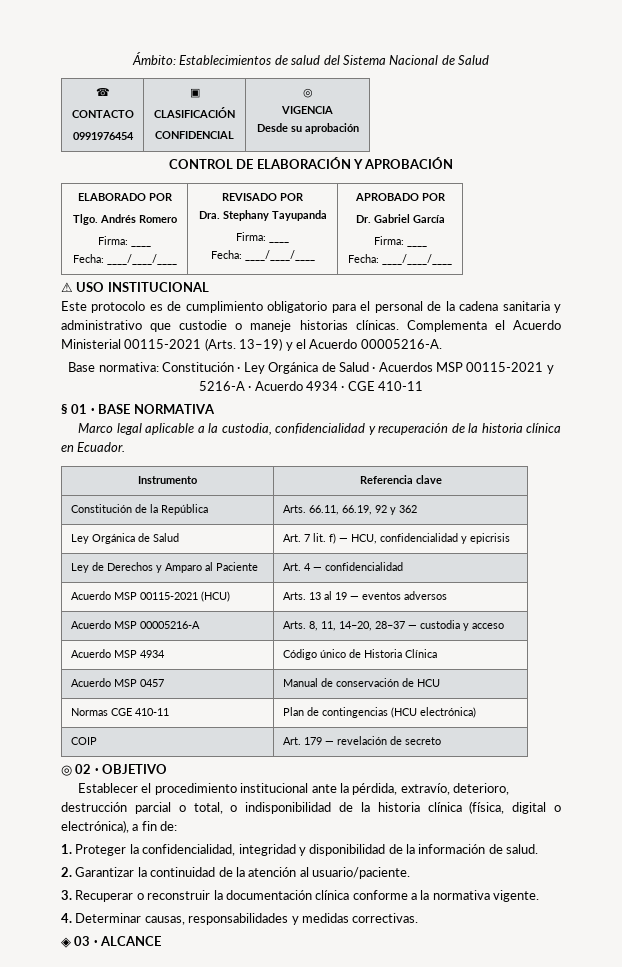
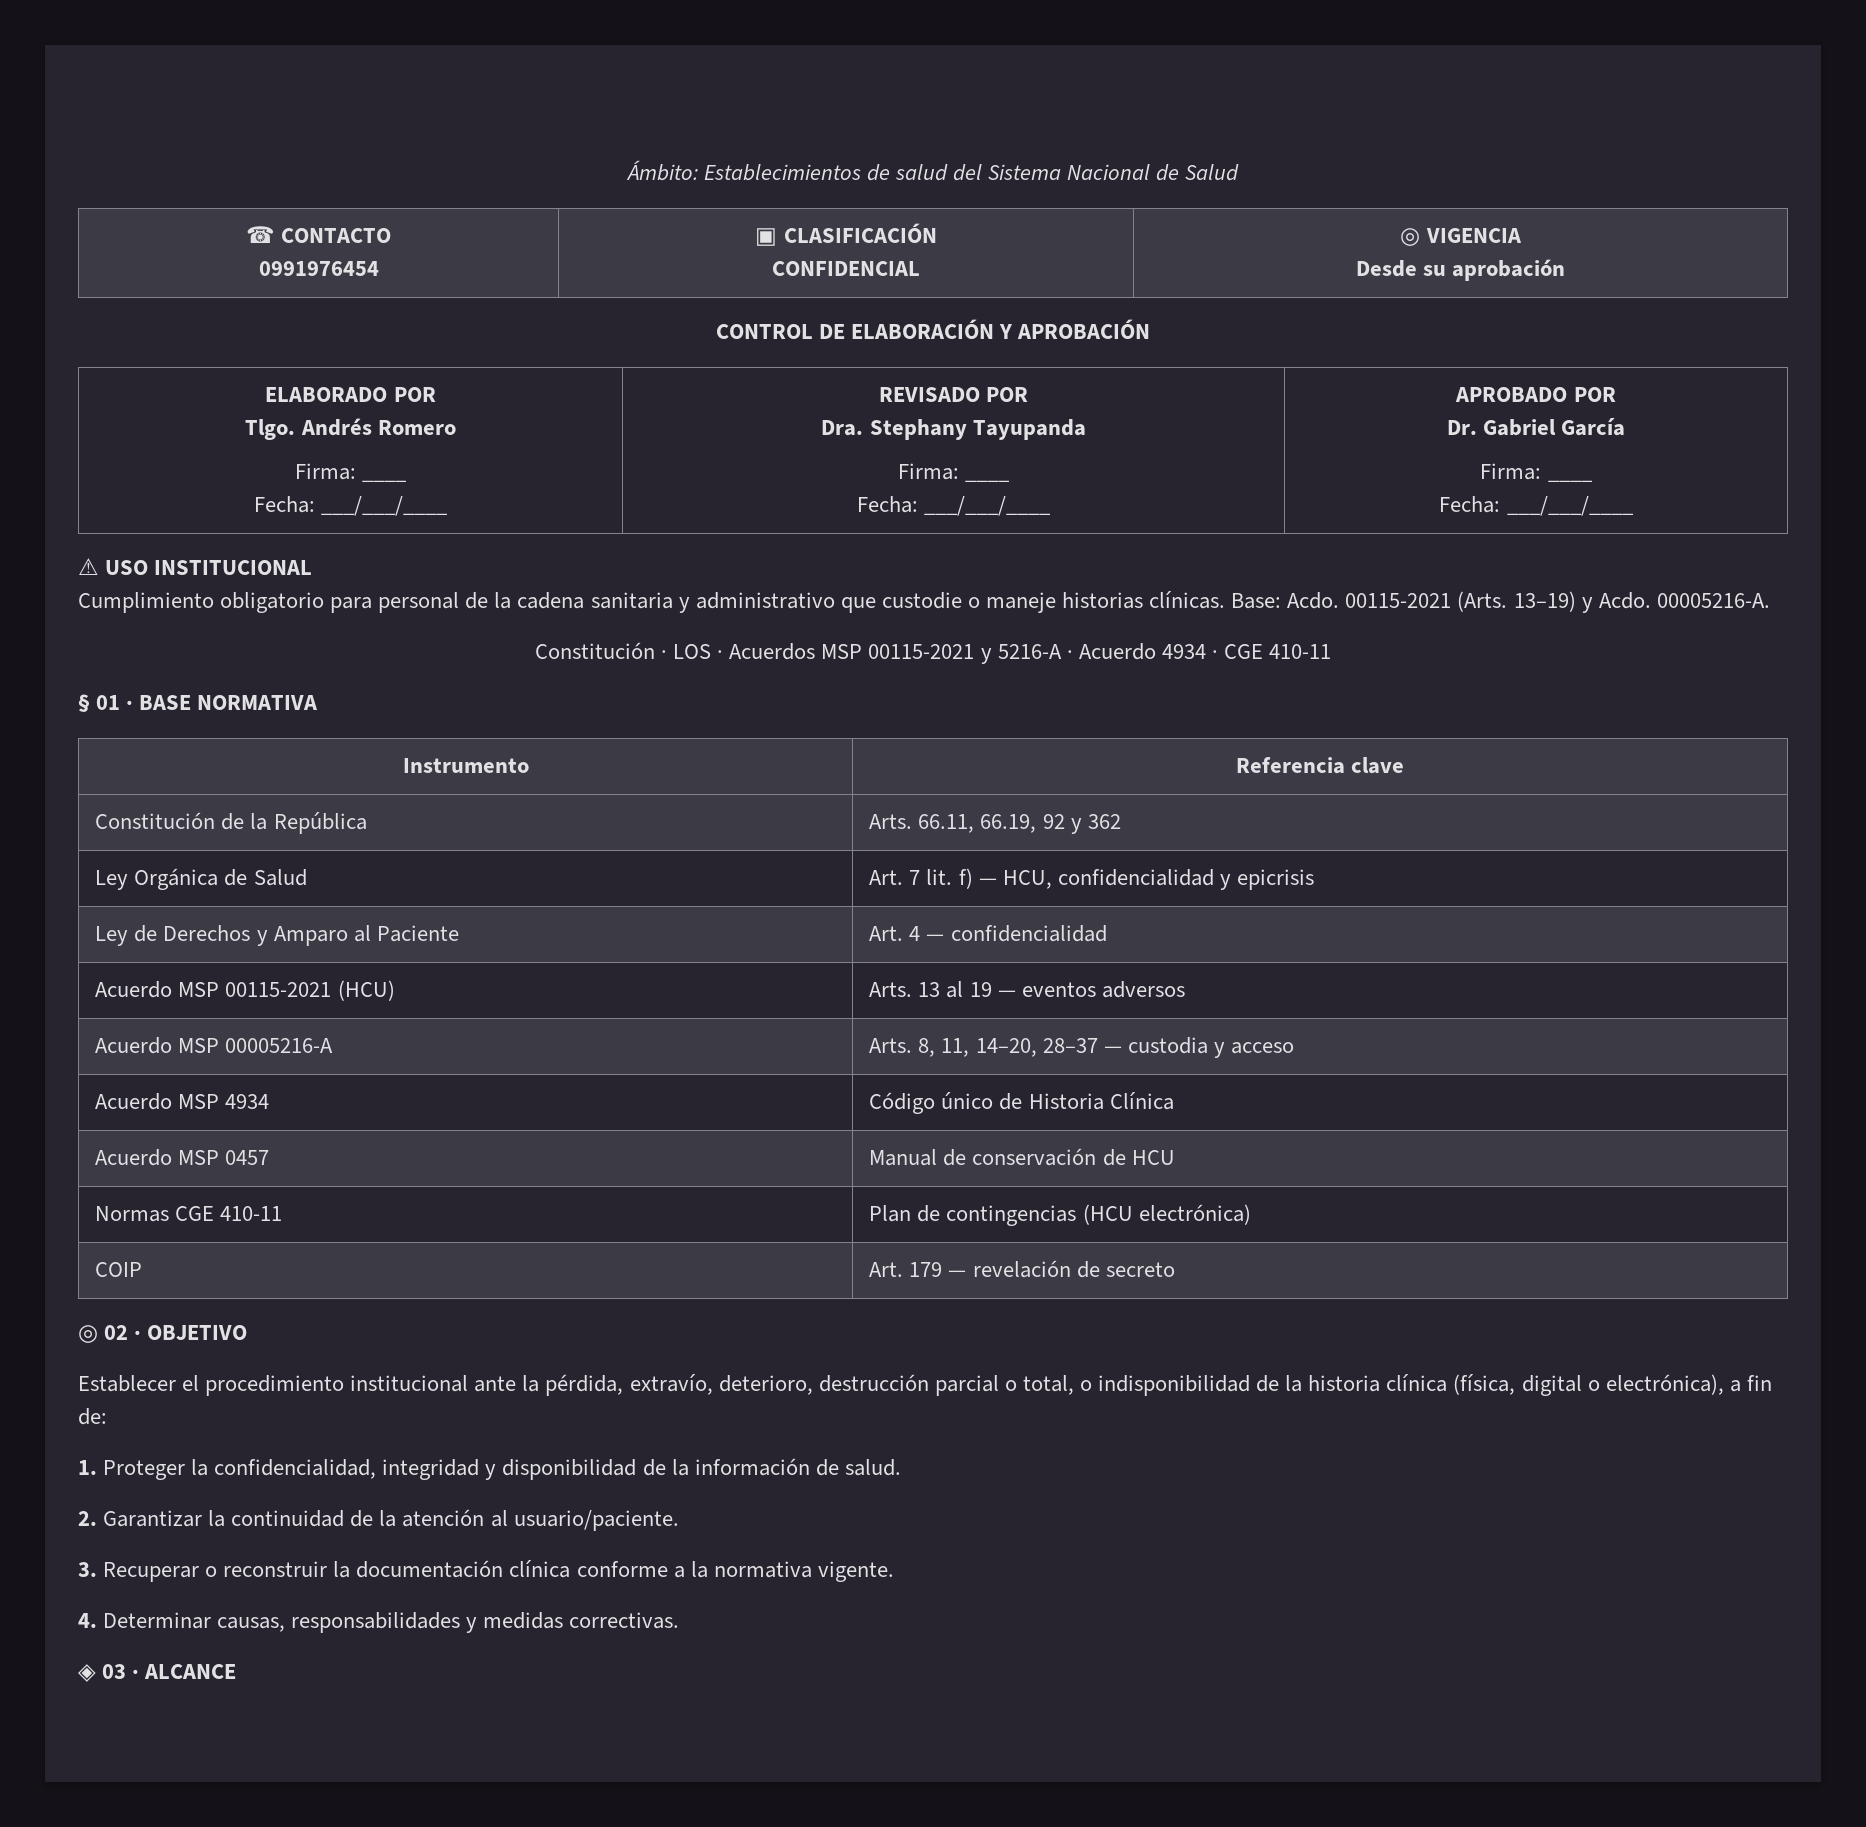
- ☎
- CONTACTO
- 0991976454 | ▣
- CLASIFICACIÓN
- CONFIDENCIAL | ◎
- VIGENCIA
+ ☎ CONTACTO
+ 0991976454 | ▣ CLASIFICACIÓN
+ CONFIDENCIAL | ◎ VIGENCIA
  ELABORADO POR
  Tlgo. Andrés Romero
  Firma: ____
- Fecha: ____/____/____ | REVISADO POR
+ Fecha: ___/___/____ | REVISADO POR
  Dra. Stephany Tayupanda
  Firma: ____
- Fecha: ____/____/____ | APROBADO POR
+ Fecha: ___/___/____ | APROBADO POR
  Dr. Gabriel García
  Firma: ____
- Fecha: ____/____/____
+ Fecha: ___/___/____
- Este protocolo es de cumplimiento obligatorio para el personal de la cadena sanitaria y administrativo que custodie o maneje historias clínicas.
+ Cumplimiento obligatorio para personal de la cadena sanitaria y administrativo que custodie o maneje historias clínicas.
- Complementa el Acuerdo Ministerial 00115-2021 (Arts. 13–19) y el Acuerdo 00005216-A.
+ Base: Acdo. 00115-2021 (Arts. 13–19) y Acdo. 00005216-A.
- Base normativa: Constitución · Ley Orgánica de Salud · Acuerdos MSP 00115-2021 y 5216-A · Acuerdo 4934 · CGE 410-11
+ Constitución · LOS · Acuerdos MSP 00115-2021 y 5216-A · Acuerdo 4934 · CGE 410-11
- Marco legal aplicable a la custodia, confidencialidad y recuperación de la historia clínica en Ecuador.

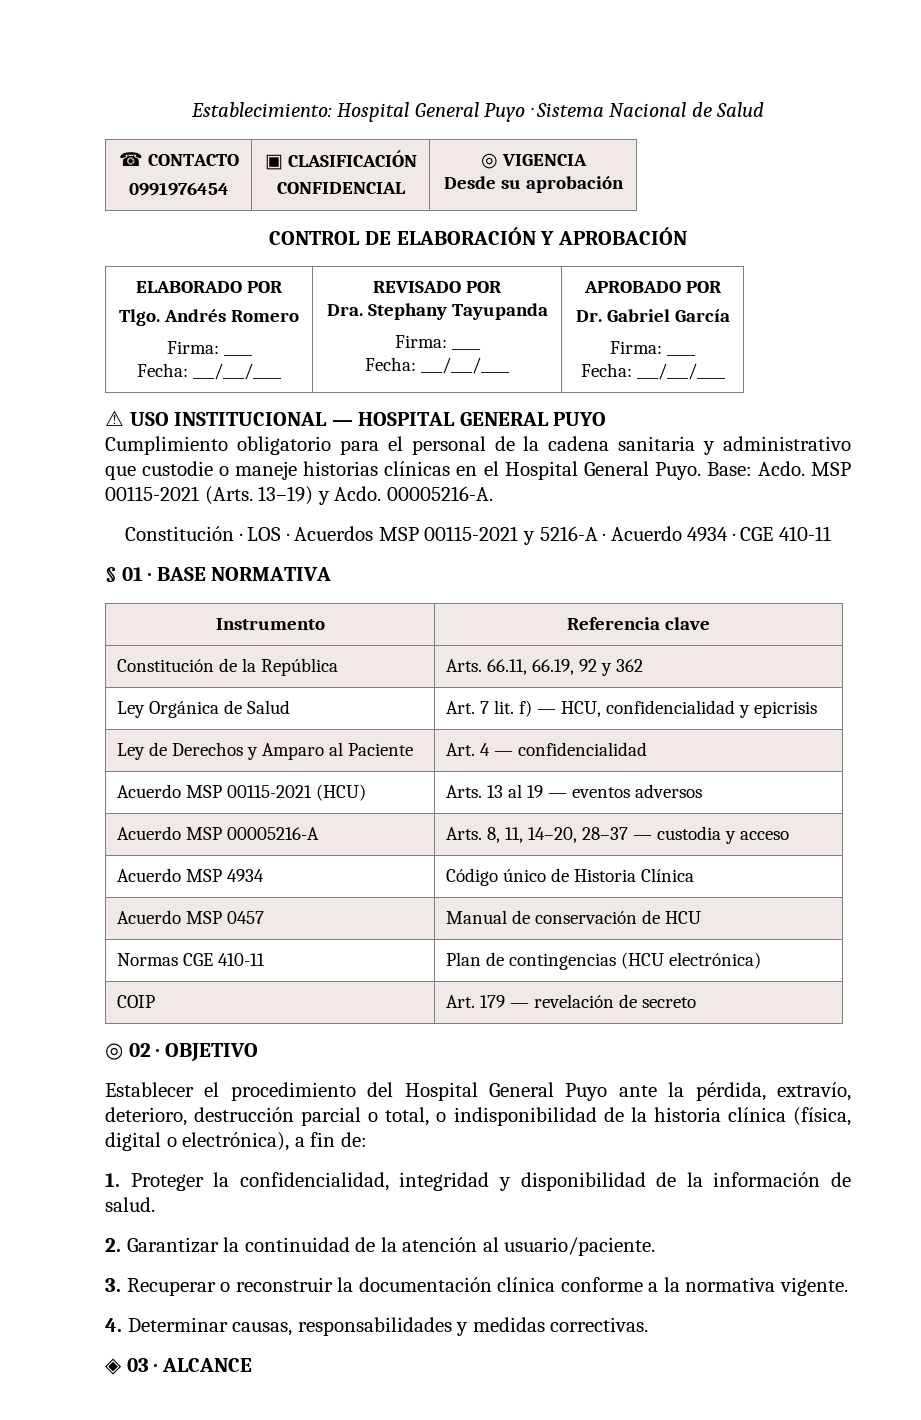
- Ámbito: Establecimientos de salud del Sistema Nacional de Salud
+ Establecimiento: Hospital General Puyo · Sistema Nacional de Salud
- ⚠ USO INSTITUCIONAL
+ ⚠ USO INSTITUCIONAL — HOSPITAL GENERAL PUYO
- Cumplimiento obligatorio para personal de la cadena sanitaria y administrativo que custodie o maneje historias clínicas.
+ Cumplimiento obligatorio para el personal de la cadena sanitaria y administrativo que custodie o maneje historias clínicas en el Hospital General Puyo.
- 00115-2021 (Arts. 13–19) y Acdo.
+ MSP 00115-2021 (Arts. 13–19) y Acdo.
- Establecer el procedimiento institucional ante la pérdida, extravío, deterioro, destrucción parcial o total, o indisponibilidad de la historia clínica (física, digital o electrónica), a fin de:
+ Establecer el procedimiento del Hospital General Puyo ante la pérdida, extravío, deterioro, destrucción parcial o total, o indisponibilidad de la historia clínica (física, digital o electrónica), a fin de:

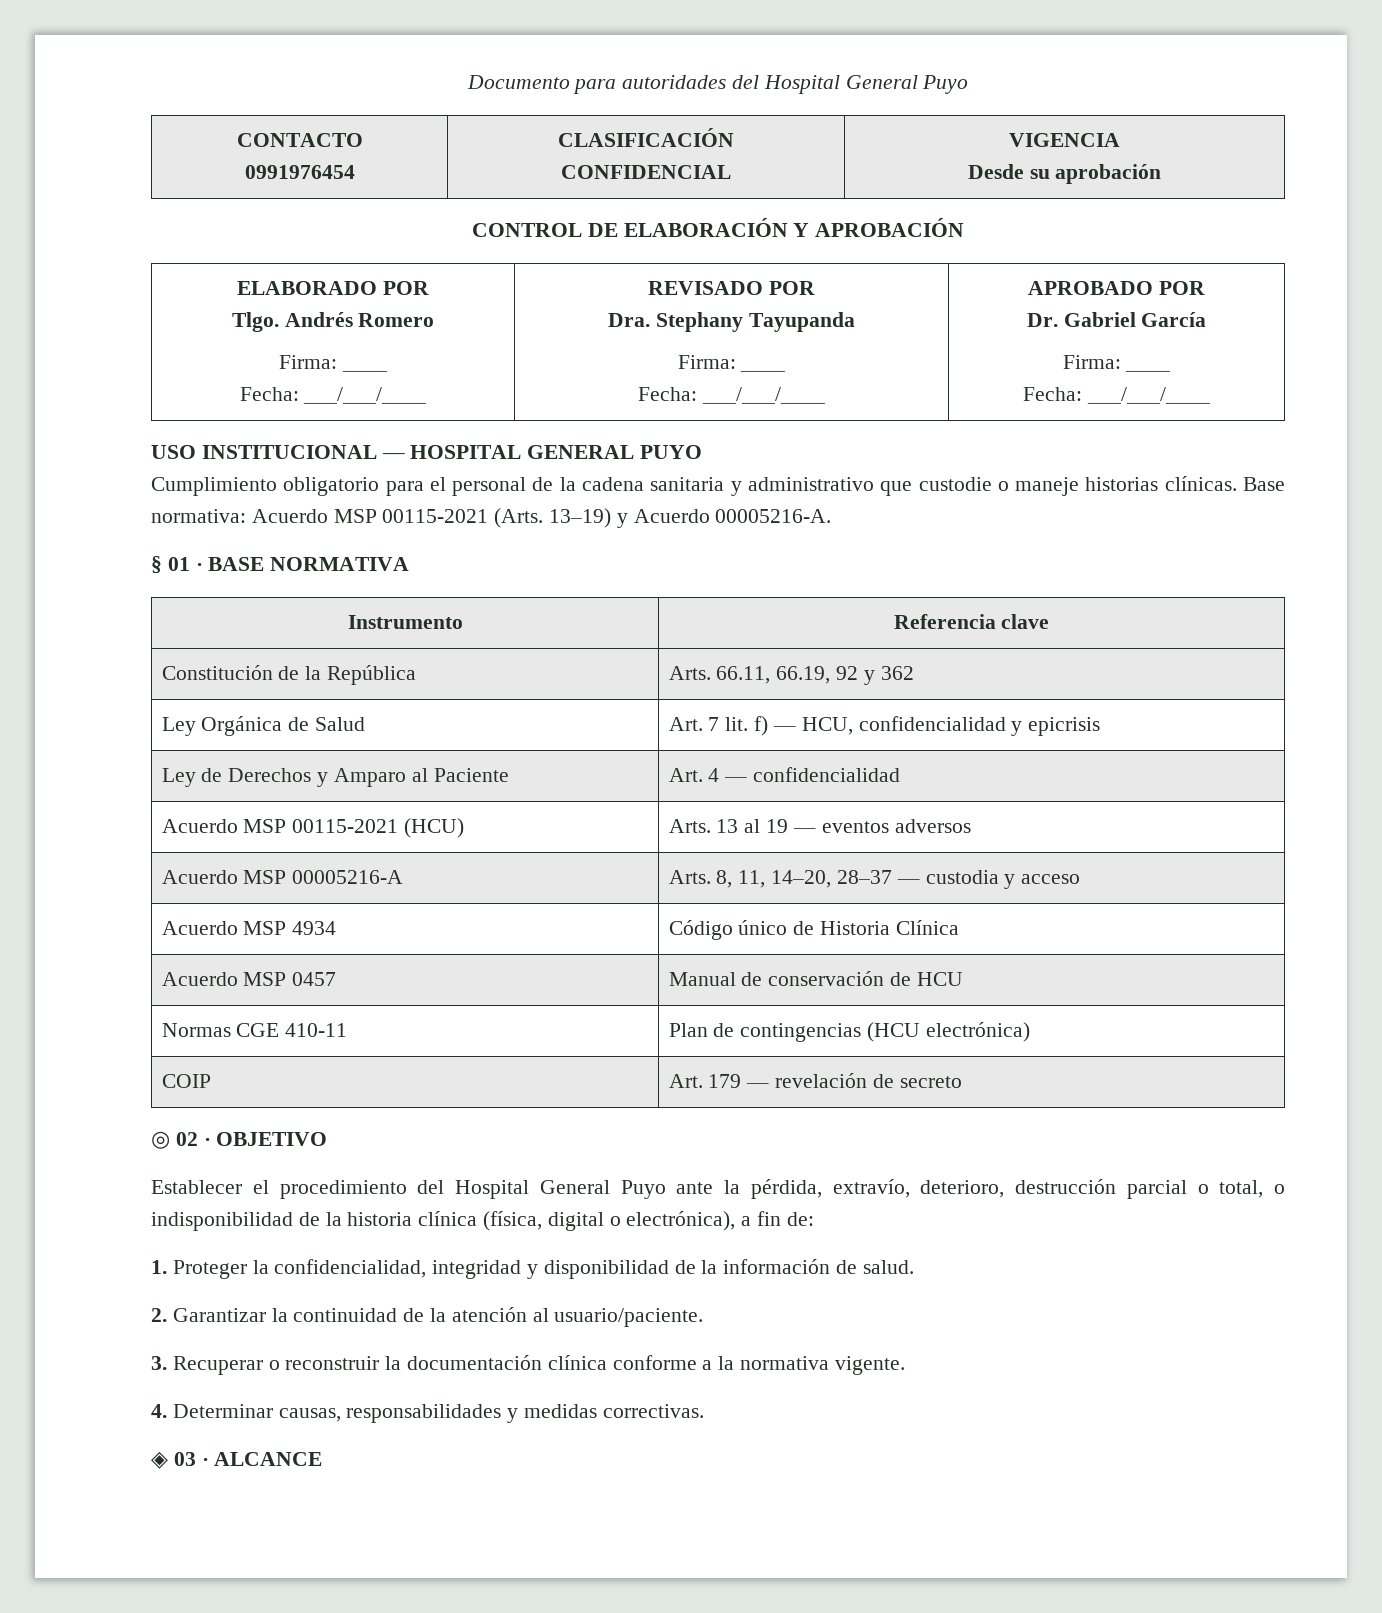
- Establecimiento: Hospital General Puyo · Sistema Nacional de Salud
- ☎ CONTACTO
- 0991976454 | ▣ CLASIFICACIÓN
- CONFIDENCIAL | ◎ VIGENCIA
+ Documento para autoridades del Hospital General Puyo
+ CONTACTO
+ 0991976454 | CLASIFICACIÓN
+ CONFIDENCIAL | VIGENCIA
- ⚠ USO INSTITUCIONAL — HOSPITAL GENERAL PUYO
+ USO INSTITUCIONAL — HOSPITAL GENERAL PUYO
- Cumplimiento obligatorio para el personal de la cadena sanitaria y administrativo que custodie o maneje historias clínicas en el Hospital General Puyo. Base: Acdo. MSP 00115-2021 (Arts. 13–19) y Acdo. 00005216-A.
+ Cumplimiento obligatorio para el personal de la cadena sanitaria y administrativo que custodie o maneje historias clínicas. Base normativa: Acuerdo MSP 00115-2021 (Arts. 13–19) y Acuerdo 00005216-A.
- Constitución · LOS · Acuerdos MSP 00115-2021 y 5216-A · Acuerdo 4934 · CGE 410-11

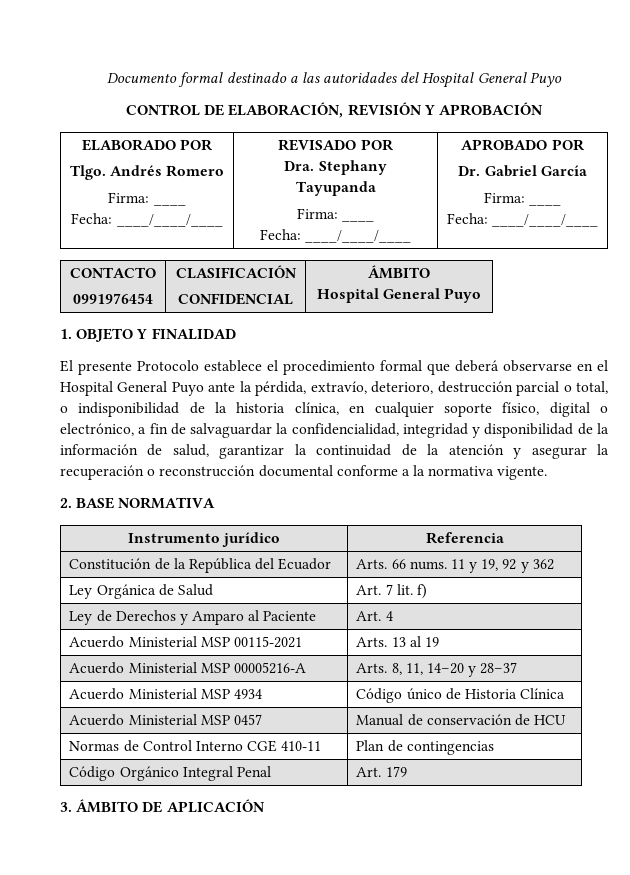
- Documento para autoridades del Hospital General Puyo
+ Documento formal destinado a las autoridades del Hospital General Puyo
- CONTACTO
- 0991976454 | CLASIFICACIÓN
- CONFIDENCIAL | VIGENCIA
- Desde su aprobación
- CONTROL DE ELABORACIÓN Y APROBACIÓN
+ CONTROL DE ELABORACIÓN, REVISIÓN Y APROBACIÓN
  ELABORADO POR
  Tlgo. Andrés Romero
  Firma: ____
- Fecha: ___/___/____ | REVISADO POR
+ Fecha: ____/____/____ | REVISADO POR
  Dra. Stephany Tayupanda
  Firma: ____
- Fecha: ___/___/____ | APROBADO POR
+ Fecha: ____/____/____ | APROBADO POR
  Dr. Gabriel García
  Firma: ____
- Fecha: ___/___/____
- USO INSTITUCIONAL — HOSPITAL GENERAL PUYO
- Cumplimiento obligatorio para el personal de la cadena sanitaria y administrativo que custodie o maneje historias clínicas. Base normativa: Acuerdo MSP 00115-2021 (Arts. 13–19) y Acuerdo 00005216-A.
- § 01 · BASE NORMATIVA
- Instrumento | Referencia clave
- Constitución de la República | Arts. 66.11, 66.19, 92 y 362
- Ley Orgánica de Salud | Art. 7 lit. f) — HCU, confidencialidad y epicrisis
- Ley de Derechos y Amparo al Paciente | Art. 4 — confidencialidad
- Acuerdo MSP 00115-2021 (HCU) | Arts. 13 al 19 — eventos adversos
- Acuerdo MSP 00005216-A | Arts. 8, 11, 14–20, 28–37 — custodia y acceso
- Acuerdo MSP 4934 | Código único de Historia Clínica
- Acuerdo MSP 0457 | Manual de conservación de HCU
- Normas CGE 410-11 | Plan de contingencias (HCU electrónica)
- COIP | Art. 179 — revelación de secreto
- ◎ 02 · OBJETIVO
- Establecer el procedimiento del Hospital General Puyo ante la pérdida, extravío, deterioro, destrucción parcial o total, o indisponibilidad de la historia clínica (física, digital o electrónica), a fin de:
- 1. Proteger la confidencialidad, integridad y disponibilidad de la información de salud.
- 2. Garantizar la continuidad de la atención al usuario/paciente.
- 3. Recuperar o reconstruir la documentación clínica conforme a la normativa vigente.
+ Fecha: ____/____/____
+ CONTACTO
+ 0991976454 | CLASIFICACIÓN
+ CONFIDENCIAL | ÁMBITO
+ Hospital General Puyo
+ 1. OBJETO Y FINALIDAD
+ El presente Protocolo establece el procedimiento formal que deberá observarse en el Hospital General Puyo ante la pérdida, extravío, deterioro, destrucción parcial o total, o indisponibilidad de la historia clínica, en cualquier soporte físico, digital o electrónico, a fin de salvaguardar la confidencialidad, integridad y disponibilidad de la información de salud, garantizar la continuidad de la atención y asegurar la recuperación o reconstrucción documental conforme a la normativa vigente.
- 4. Determinar causas, responsabilidades y medidas correctivas.
- ◈ 03 · ALCANCE
+ 2. BASE NORMATIVA
+ Instrumento jurídico | Referencia
+ Constitución de la República del Ecuador | Arts. 66 nums. 11 y 19, 92 y 362
+ Ley Orgánica de Salud | Art. 7 lit. f)
+ Ley de Derechos y Amparo al Paciente | Art. 4
+ Acuerdo Ministerial MSP 00115-2021 | Arts. 13 al 19
+ Acuerdo Ministerial MSP 00005216-A | Arts. 8, 11, 14–20 y 28–37
+ Acuerdo Ministerial MSP 4934 | Código único de Historia Clínica
+ Acuerdo Ministerial MSP 0457 | Manual de conservación de HCU
+ Normas de Control Interno CGE 410-11 | Plan de contingencias
+ Código Orgánico Integral Penal | Art. 179
+ 3. ÁMBITO DE APLICACIÓN

